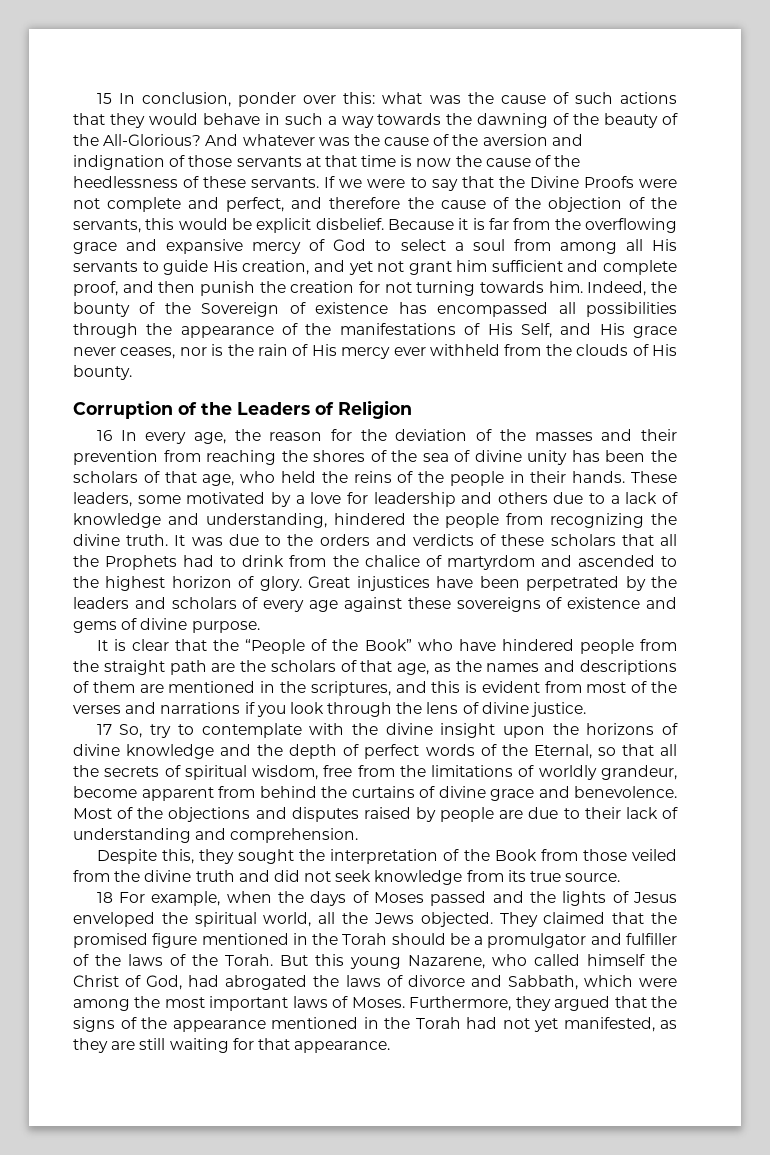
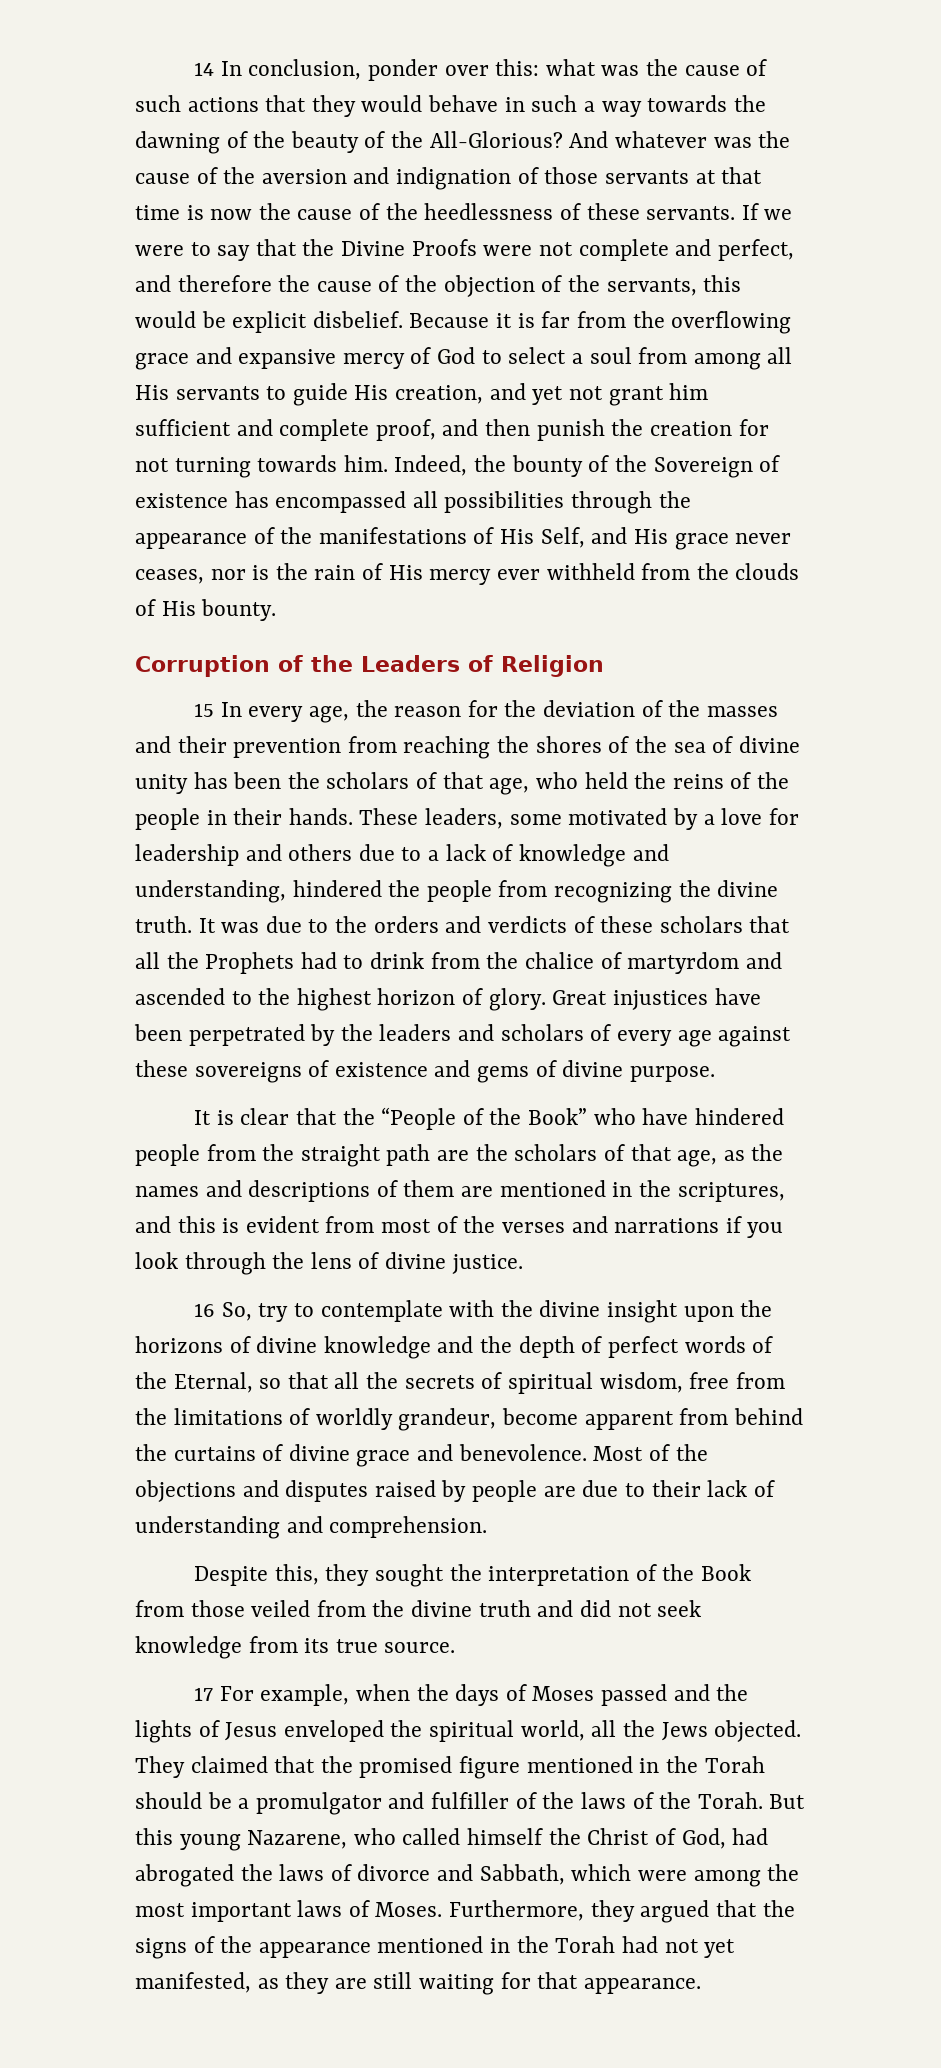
- 15 In conclusion, ponder over this: what was the cause of such actions that they would behave in such a way towards the dawning of the beauty of the All-Glorious?
+ 14 In conclusion, ponder over this: what was the cause of such actions that they would behave in such a way towards the dawning of the beauty of the All-Glorious?
- 16 In every age, the reason for the deviation of the masses and their prevention from reaching the shores of the sea of divine unity has been the scholars of that age, who held the reins of the people in their hands.
+ 15 In every age, the reason for the deviation of the masses and their prevention from reaching the shores of the sea of divine unity has been the scholars of that age, who held the reins of the people in their hands.
- 17 So, try to contemplate with the divine insight upon the horizons of divine knowledge and the depth of perfect words of the Eternal, so that all the secrets of spiritual wisdom, free from the limitations of worldly grandeur, become apparent from behind the curtains of divine grace and benevolence.
+ 16 So, try to contemplate with the divine insight upon the horizons of divine knowledge and the depth of perfect words of the Eternal, so that all the secrets of spiritual wisdom, free from the limitations of worldly grandeur, become apparent from behind the curtains of divine grace and benevolence.
- 18 For example, when the days of Moses passed and the lights of Jesus enveloped the spiritual world, all the Jews objected.
+ 17 For example, when the days of Moses passed and the lights of Jesus enveloped the spiritual world, all the Jews objected.

